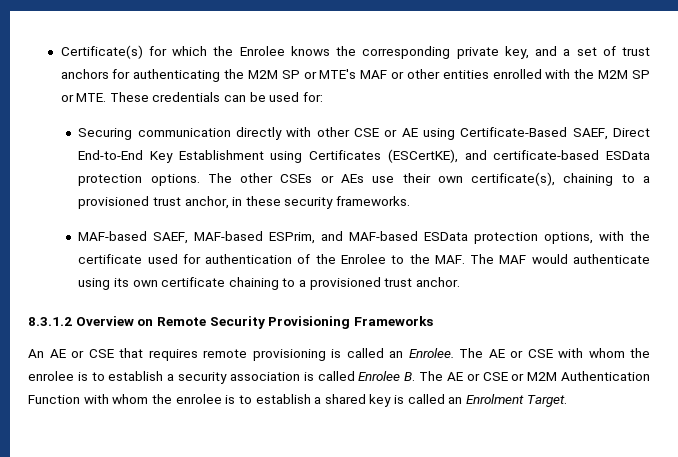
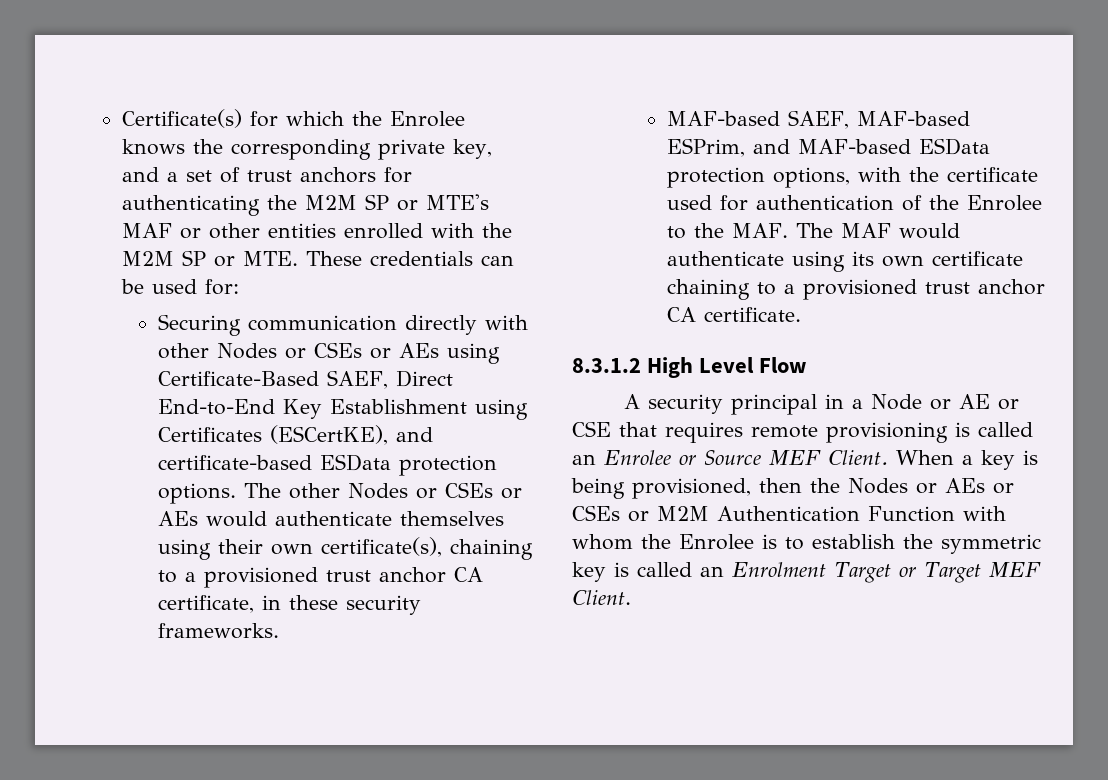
- Securing communication directly with other CSE or AE using Certificate-Based SAEF, Direct End-to-End Key Establishment using Certificates (ESCertKE), and certificate-based ESData protection options.
+ Securing communication directly with other Nodes or CSEs or AEs using Certificate-Based SAEF, Direct End-to-End Key Establishment using Certificates (ESCertKE), and certificate-based ESData protection options.
- The other CSEs or AEs use their own certificate(s), chaining to a provisioned trust anchor, in these security frameworks.
+ The other Nodes or CSEs or AEs would authenticate themselves using their own certificate(s), chaining to a provisioned trust anchor CA certificate, in these security frameworks.
- MAF-based SAEF, MAF-based ESPrim, and MAF-based ESData protection options, with the certificate used for authentication of the Enrolee to the MAF. The MAF would authenticate using its own certificate chaining to a provisioned trust anchor.
- 8.3.1.2 Overview on Remote Security Provisioning Frameworks
- An AE or CSE that requires remote provisioning is called an Enrolee. The AE or CSE with whom the enrolee is to establish a security association is called Enrolee B. The AE or CSE or M2M Authentication Function with whom the enrolee is to establish a shared key is called an Enrolment Target.
+ MAF-based SAEF, MAF-based ESPrim, and MAF-based ESData protection options, with the certificate used for authentication of the Enrolee to the MAF. The MAF would authenticate using its own certificate chaining to a provisioned trust anchor CA certificate.
+ 8.3.1.2 High Level Flow
+ A security principal in a Node or AE or CSE that requires remote provisioning is called an Enrolee or Source MEF Client. When a key is being provisioned, then the Nodes or AEs or CSEs or M2M Authentication Function with whom the Enrolee is to establish the symmetric key is called an Enrolment Target or Target MEF Client.

